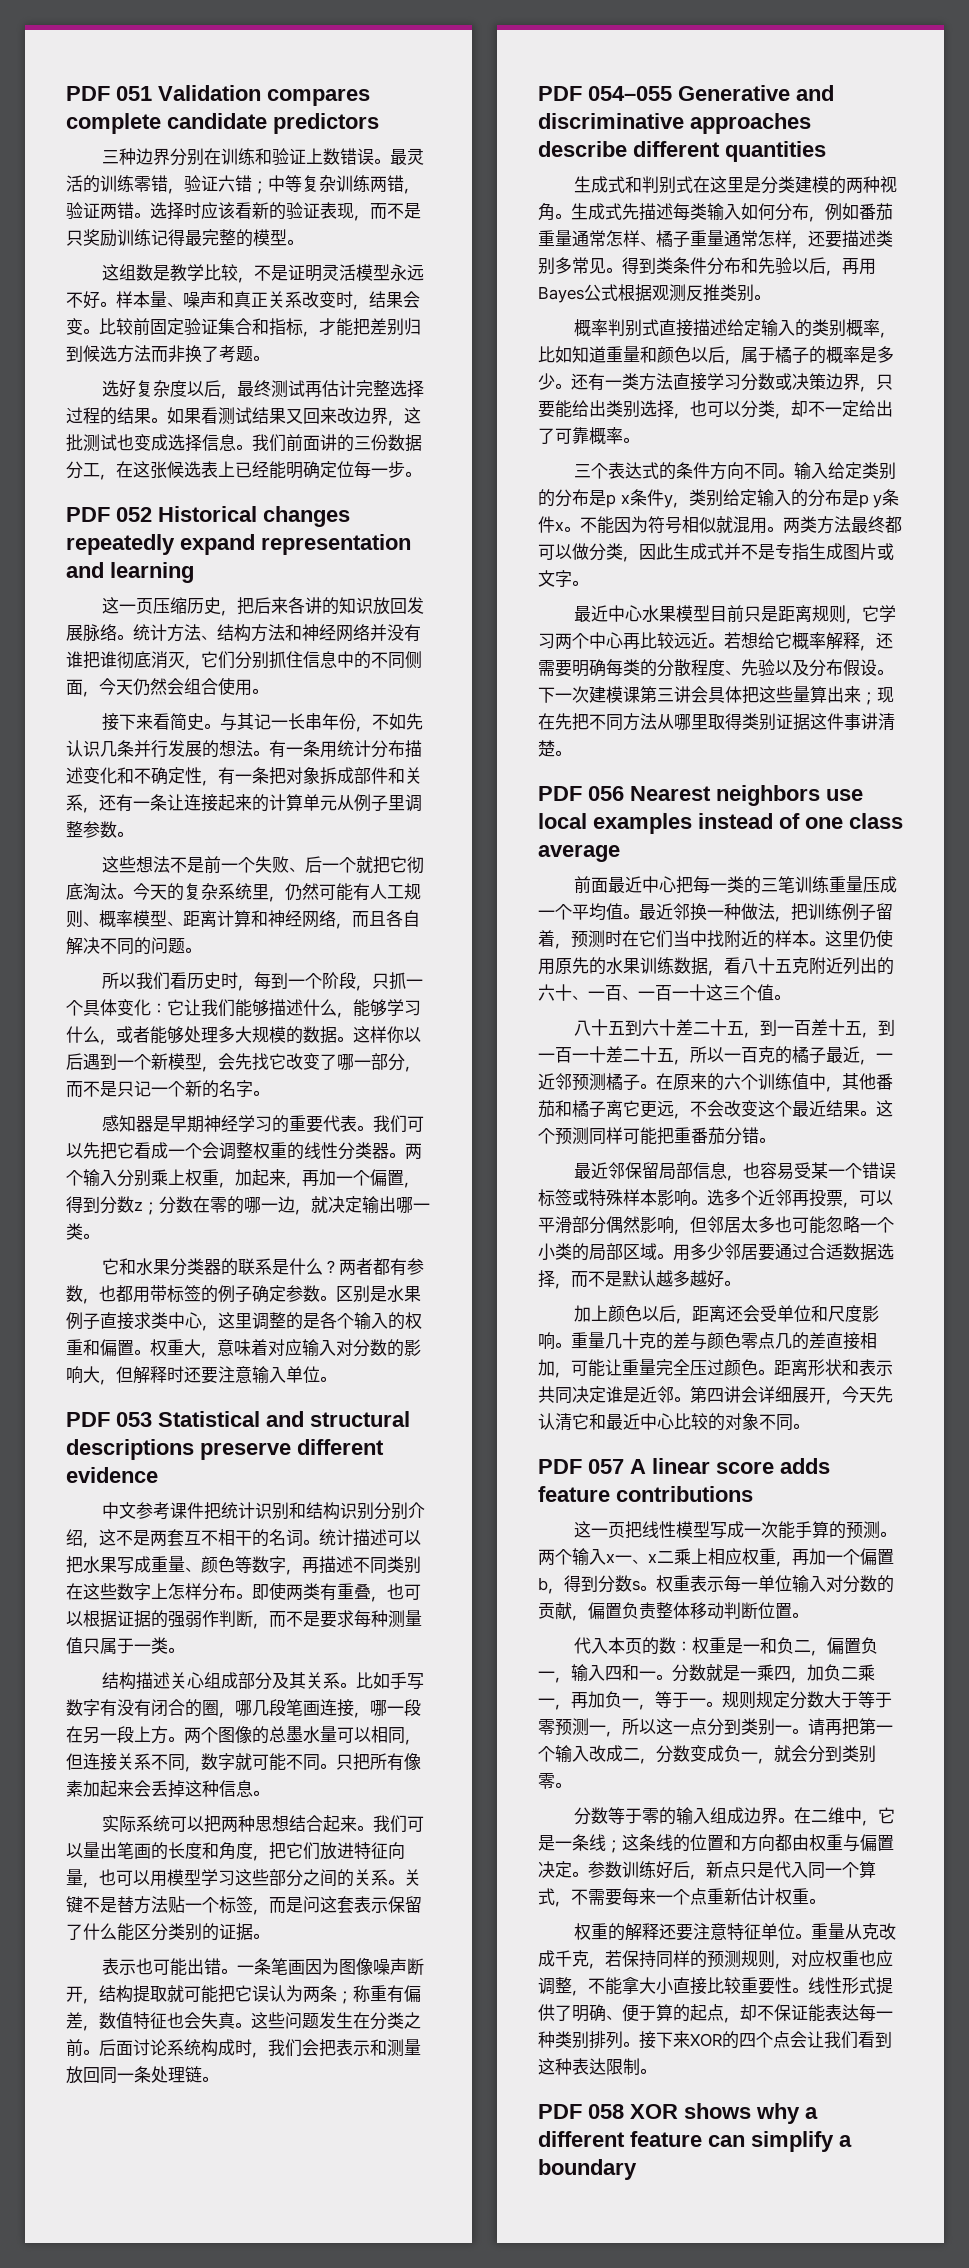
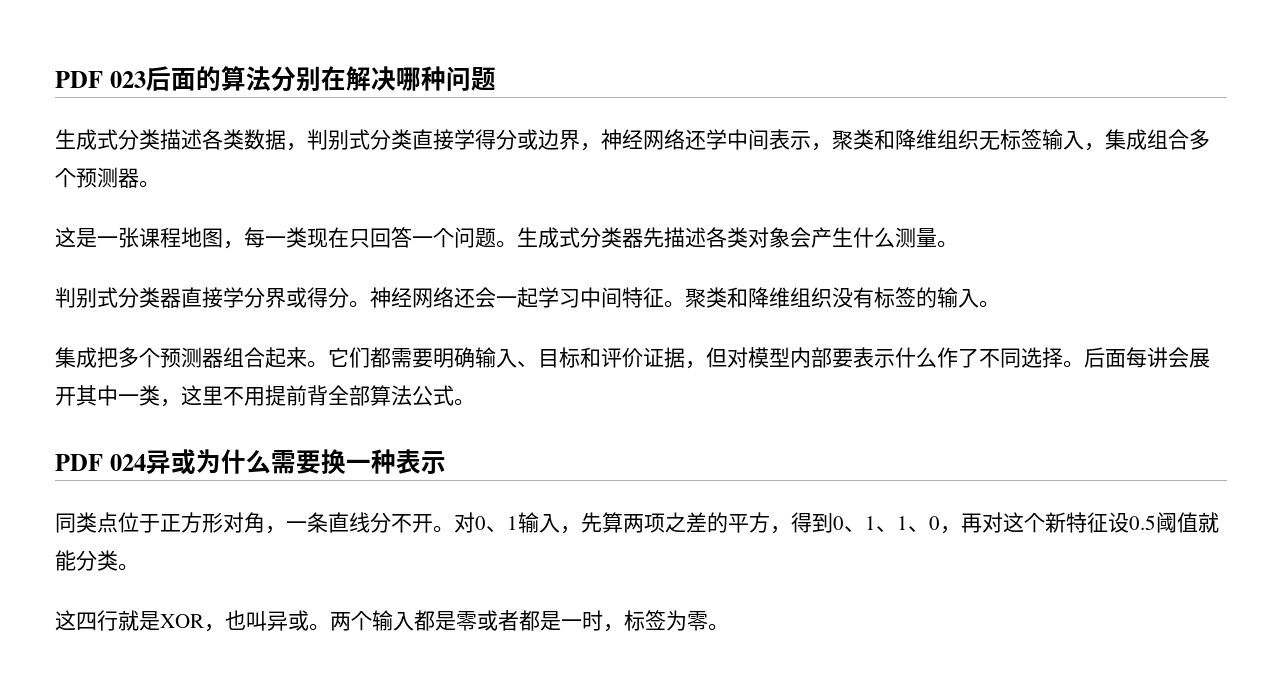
- PDF 051 Validation compares complete candidate predictors
- 三种边界分别在训练和验证上数错误。最灵活的训练零错，验证六错；中等复杂训练两错，验证两错。选择时应该看新的验证表现，而不是只奖励训练记得最完整的模型。
- 这组数是教学比较，不是证明灵活模型永远不好。样本量、噪声和真正关系改变时，结果会变。比较前固定验证集合和指标，才能把差别归到候选方法而非换了考题。
- 选好复杂度以后，最终测试再估计完整选择过程的结果。如果看测试结果又回来改边界，这批测试也变成选择信息。我们前面讲的三份数据分工，在这张候选表上已经能明确定位每一步。
- PDF 052 Historical changes repeatedly expand representation and learning
- 这一页压缩历史，把后来各讲的知识放回发展脉络。统计方法、结构方法和神经网络并没有谁把谁彻底消灭，它们分别抓住信息中的不同侧面，今天仍然会组合使用。
- 接下来看简史。与其记一长串年份，不如先认识几条并行发展的想法。有一条用统计分布描述变化和不确定性，有一条把对象拆成部件和关系，还有一条让连接起来的计算单元从例子里调整参数。
- 这些想法不是前一个失败、后一个就把它彻底淘汰。今天的复杂系统里，仍然可能有人工规则、概率模型、距离计算和神经网络，而且各自解决不同的问题。
- 所以我们看历史时，每到一个阶段，只抓一个具体变化：它让我们能够描述什么，能够学习什么，或者能够处理多大规模的数据。这样你以后遇到一个新模型，会先找它改变了哪一部分，而不是只记一个新的名字。
- 感知器是早期神经学习的重要代表。我们可以先把它看成一个会调整权重的线性分类器。两个输入分别乘上权重，加起来，再加一个偏置，得到分数z；分数在零的哪一边，就决定输出哪一类。
- 它和水果分类器的联系是什么？两者都有参数，也都用带标签的例子确定参数。区别是水果例子直接求类中心，这里调整的是各个输入的权重和偏置。权重大，意味着对应输入对分数的影响大，但解释时还要注意输入单位。
- PDF 053 Statistical and structural descriptions preserve different evidence
- 中文参考课件把统计识别和结构识别分别介绍，这不是两套互不相干的名词。统计描述可以把水果写成重量、颜色等数字，再描述不同类别在这些数字上怎样分布。即使两类有重叠，也可以根据证据的强弱作判断，而不是要求每种测量值只属于一类。
- 结构描述关心组成部分及其关系。比如手写数字有没有闭合的圈，哪几段笔画连接，哪一段在另一段上方。两个图像的总墨水量可以相同，但连接关系不同，数字就可能不同。只把所有像素加起来会丢掉这种信息。
- 实际系统可以把两种思想结合起来。我们可以量出笔画的长度和角度，把它们放进特征向量，也可以用模型学习这些部分之间的关系。关键不是替方法贴一个标签，而是问这套表示保留了什么能区分类别的证据。
- 表示也可能出错。一条笔画因为图像噪声断开，结构提取就可能把它误认为两条；称重有偏差，数值特征也会失真。这些问题发生在分类之前。后面讨论系统构成时，我们会把表示和测量放回同一条处理链。
- PDF 054–055 Generative and discriminative approaches describe different quantities
- 生成式和判别式在这里是分类建模的两种视角。生成式先描述每类输入如何分布，例如番茄重量通常怎样、橘子重量通常怎样，还要描述类别多常见。得到类条件分布和先验以后，再用Bayes公式根据观测反推类别。
- 概率判别式直接描述给定输入的类别概率，比如知道重量和颜色以后，属于橘子的概率是多少。还有一类方法直接学习分数或决策边界，只要能给出类别选择，也可以分类，却不一定给出了可靠概率。
- 三个表达式的条件方向不同。输入给定类别的分布是p x条件y，类别给定输入的分布是p y条件x。不能因为符号相似就混用。两类方法最终都可以做分类，因此生成式并不是专指生成图片或文字。
- 最近中心水果模型目前只是距离规则，它学习两个中心再比较远近。若想给它概率解释，还需要明确每类的分散程度、先验以及分布假设。下一次建模课第三讲会具体把这些量算出来；现在先把不同方法从哪里取得类别证据这件事讲清楚。
- PDF 056 Nearest neighbors use local examples instead of one class average
- 前面最近中心把每一类的三笔训练重量压成一个平均值。最近邻换一种做法，把训练例子留着，预测时在它们当中找附近的样本。这里仍使用原先的水果训练数据，看八十五克附近列出的六十、一百、一百一十这三个值。
- 八十五到六十差二十五，到一百差十五，到一百一十差二十五，所以一百克的橘子最近，一近邻预测橘子。在原来的六个训练值中，其他番茄和橘子离它更远，不会改变这个最近结果。这个预测同样可能把重番茄分错。
- 最近邻保留局部信息，也容易受某一个错误标签或特殊样本影响。选多个近邻再投票，可以平滑部分偶然影响，但邻居太多也可能忽略一个小类的局部区域。用多少邻居要通过合适数据选择，而不是默认越多越好。
- 加上颜色以后，距离还会受单位和尺度影响。重量几十克的差与颜色零点几的差直接相加，可能让重量完全压过颜色。距离形状和表示共同决定谁是近邻。第四讲会详细展开，今天先认清它和最近中心比较的对象不同。
- PDF 057 A linear score adds feature contributions
- 这一页把线性模型写成一次能手算的预测。两个输入x一、x二乘上相应权重，再加一个偏置b，得到分数s。权重表示每一单位输入对分数的贡献，偏置负责整体移动判断位置。
- 代入本页的数：权重是一和负二，偏置负一，输入四和一。分数就是一乘四，加负二乘一，再加负一，等于一。规则规定分数大于等于零预测一，所以这一点分到类别一。请再把第一个输入改成二，分数变成负一，就会分到类别零。
- 分数等于零的输入组成边界。在二维中，它是一条线；这条线的位置和方向都由权重与偏置决定。参数训练好后，新点只是代入同一个算式，不需要每来一个点重新估计权重。
- 权重的解释还要注意特征单位。重量从克改成千克，若保持同样的预测规则，对应权重也应调整，不能拿大小直接比较重要性。线性形式提供了明确、便于算的起点，却不保证能表达每一种类别排列。接下来XOR的四个点会让我们看到这种表达限制。
- PDF 058 XOR shows why a different feature can simplify a boundary
+ PDF 023后面的算法分别在解决哪种问题
+ 生成式分类描述各类数据，判别式分类直接学得分或边界，神经网络还学中间表示，聚类和降维组织无标签输入，集成组合多个预测器。
+ 这是一张课程地图，每一类现在只回答一个问题。生成式分类器先描述各类对象会产生什么测量。
+ 判别式分类器直接学分界或得分。神经网络还会一起学习中间特征。聚类和降维组织没有标签的输入。
+ 集成把多个预测器组合起来。它们都需要明确输入、目标和评价证据，但对模型内部要表示什么作了不同选择。后面每讲会展开其中一类，这里不用提前背全部算法公式。
+ PDF 024异或为什么需要换一种表示
+ 同类点位于正方形对角，一条直线分不开。对0、1输入，先算两项之差的平方，得到0、1、1、0，再对这个新特征设0.5阈值就能分类。
+ 这四行就是XOR，也叫异或。两个输入都是零或者都是一时，标签为零。

